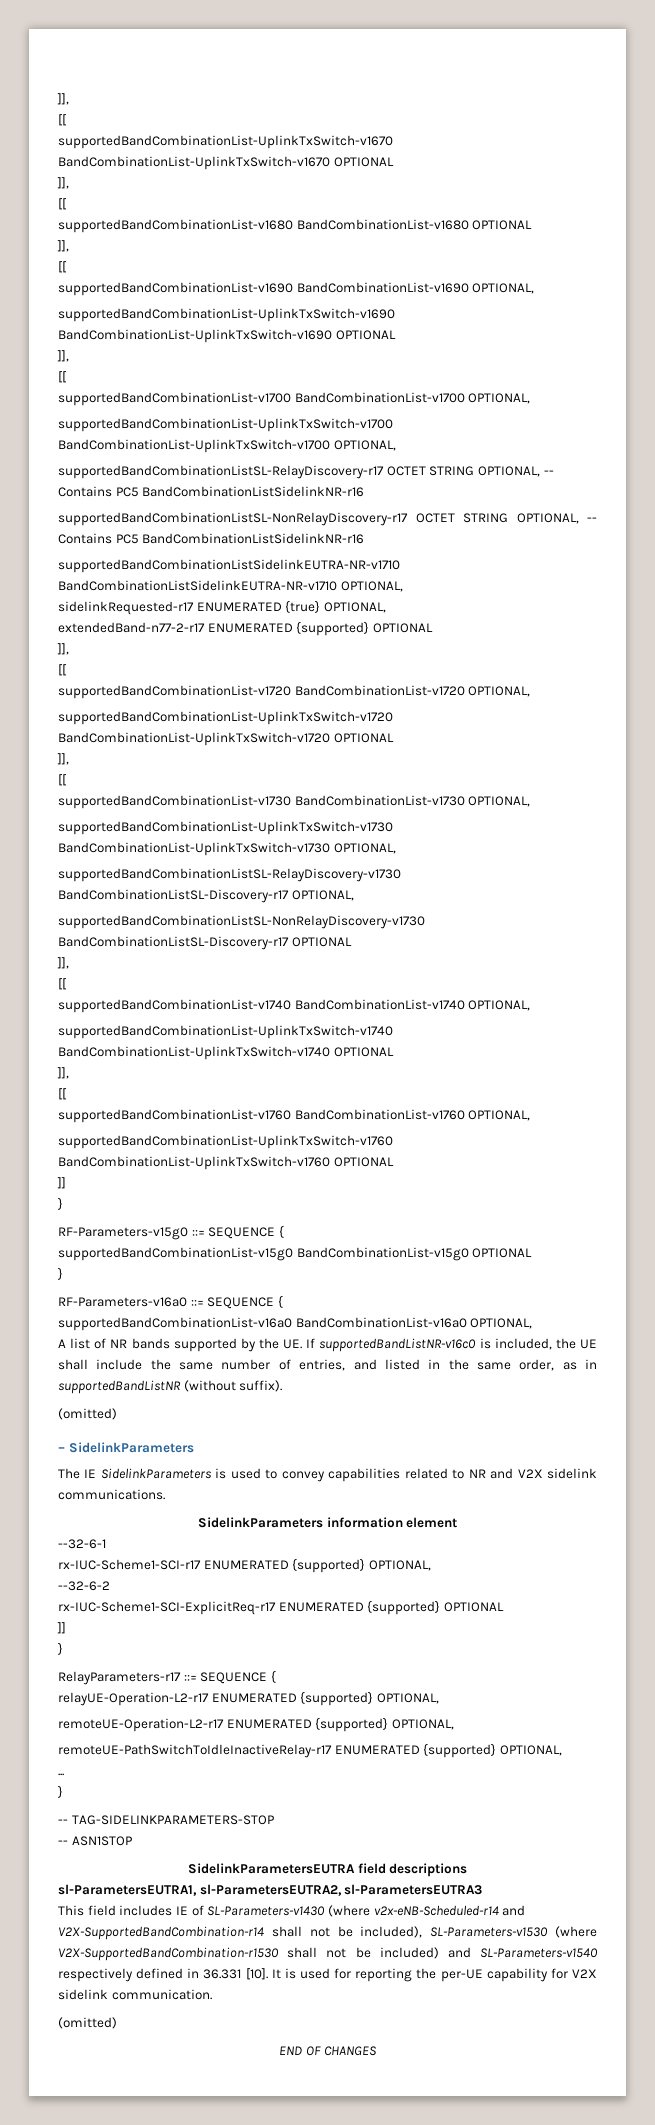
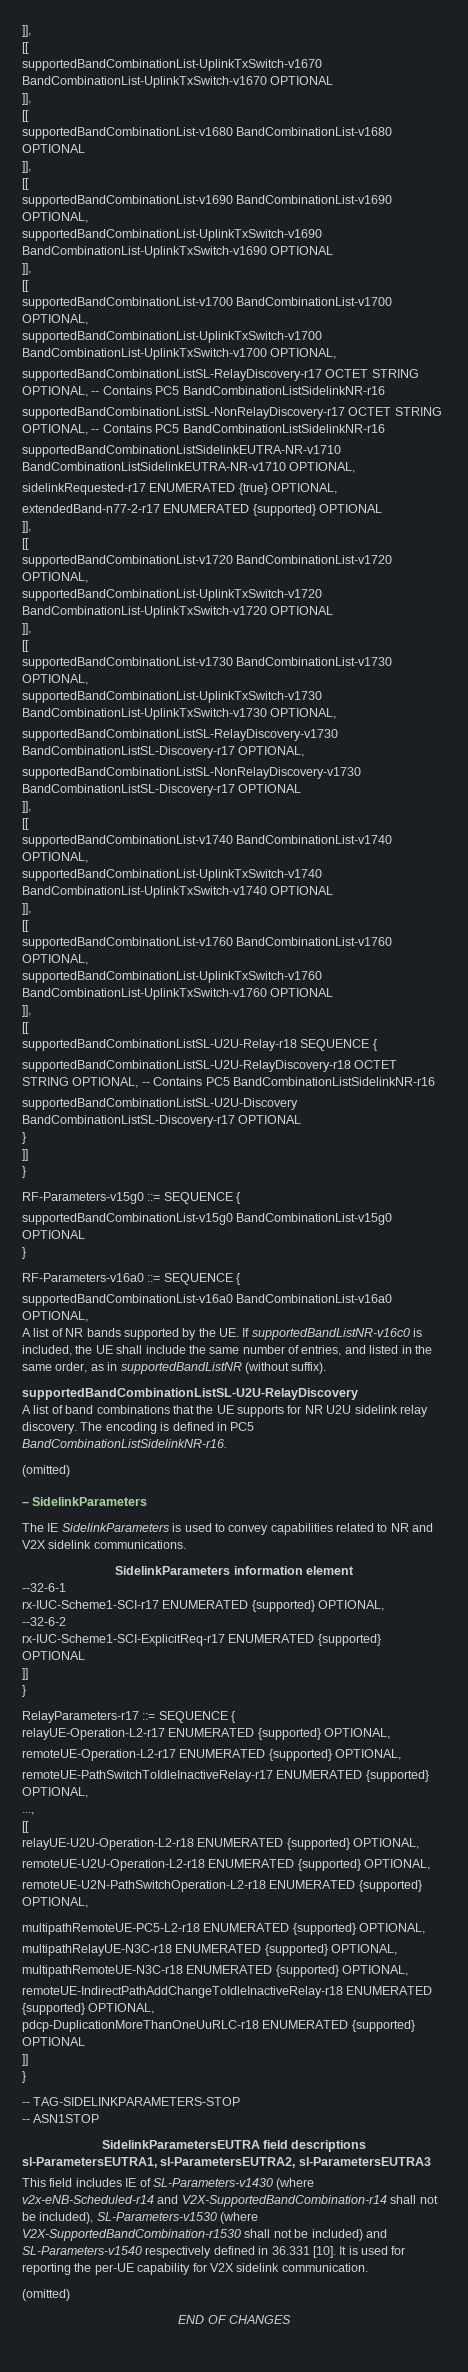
  supportedBandCombinationList-UplinkTxSwitch-v1760 BandCombinationList-UplinkTxSwitch-v1760 OPTIONAL
+ ]],
+ [[
+ supportedBandCombinationListSL-U2U-Relay-r18 SEQUENCE {
+ supportedBandCombinationListSL-U2U-RelayDiscovery-r18 OCTET STRING OPTIONAL, -- Contains PC5 BandCombinationListSidelinkNR-r16
+ supportedBandCombinationListSL-U2U-Discovery BandCombinationListSL-Discovery-r17 OPTIONAL
+ }
+ supportedBandCombinationListSL-U2U-RelayDiscovery
+ A list of band combinations that the UE supports for NR U2U sidelink relay discovery. The encoding is defined in PC5 BandCombinationListSidelinkNR-r16.
- ...
+ ...,
+ [[
+ relayUE-U2U-Operation-L2-r18 ENUMERATED {supported} OPTIONAL,
+ remoteUE-U2U-Operation-L2-r18 ENUMERATED {supported} OPTIONAL,
+ remoteUE-U2N-PathSwitchOperation-L2-r18 ENUMERATED {supported} OPTIONAL,
+ multipathRemoteUE-PC5-L2-r18 ENUMERATED {supported} OPTIONAL,
+ multipathRelayUE-N3C-r18 ENUMERATED {supported} OPTIONAL,
+ multipathRemoteUE-N3C-r18 ENUMERATED {supported} OPTIONAL,
+ remoteUE-IndirectPathAddChangeToIdleInactiveRelay-r18 ENUMERATED {supported} OPTIONAL,
+ pdcp-DuplicationMoreThanOneUuRLC-r18 ENUMERATED {supported} OPTIONAL
+ ]]

